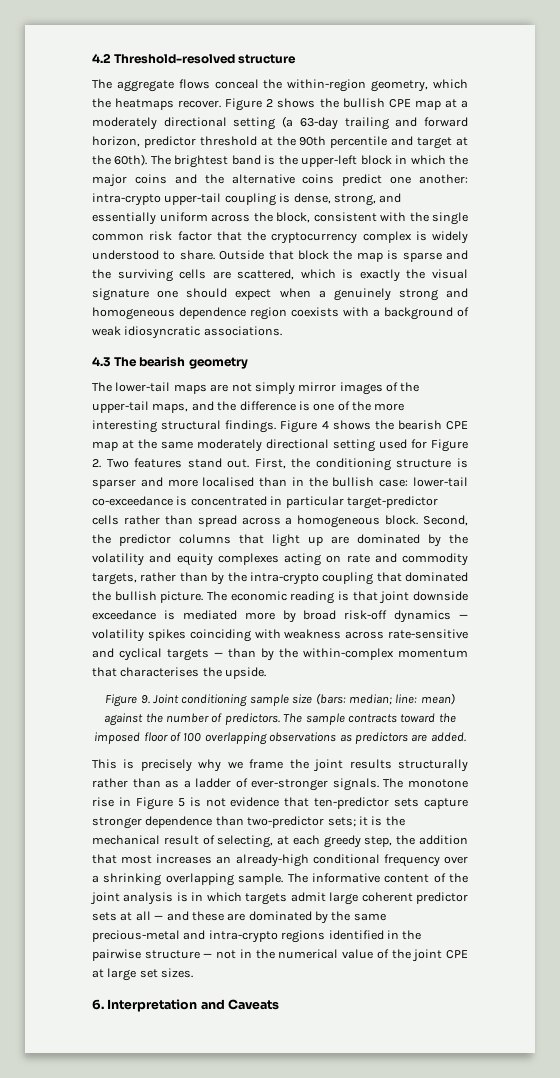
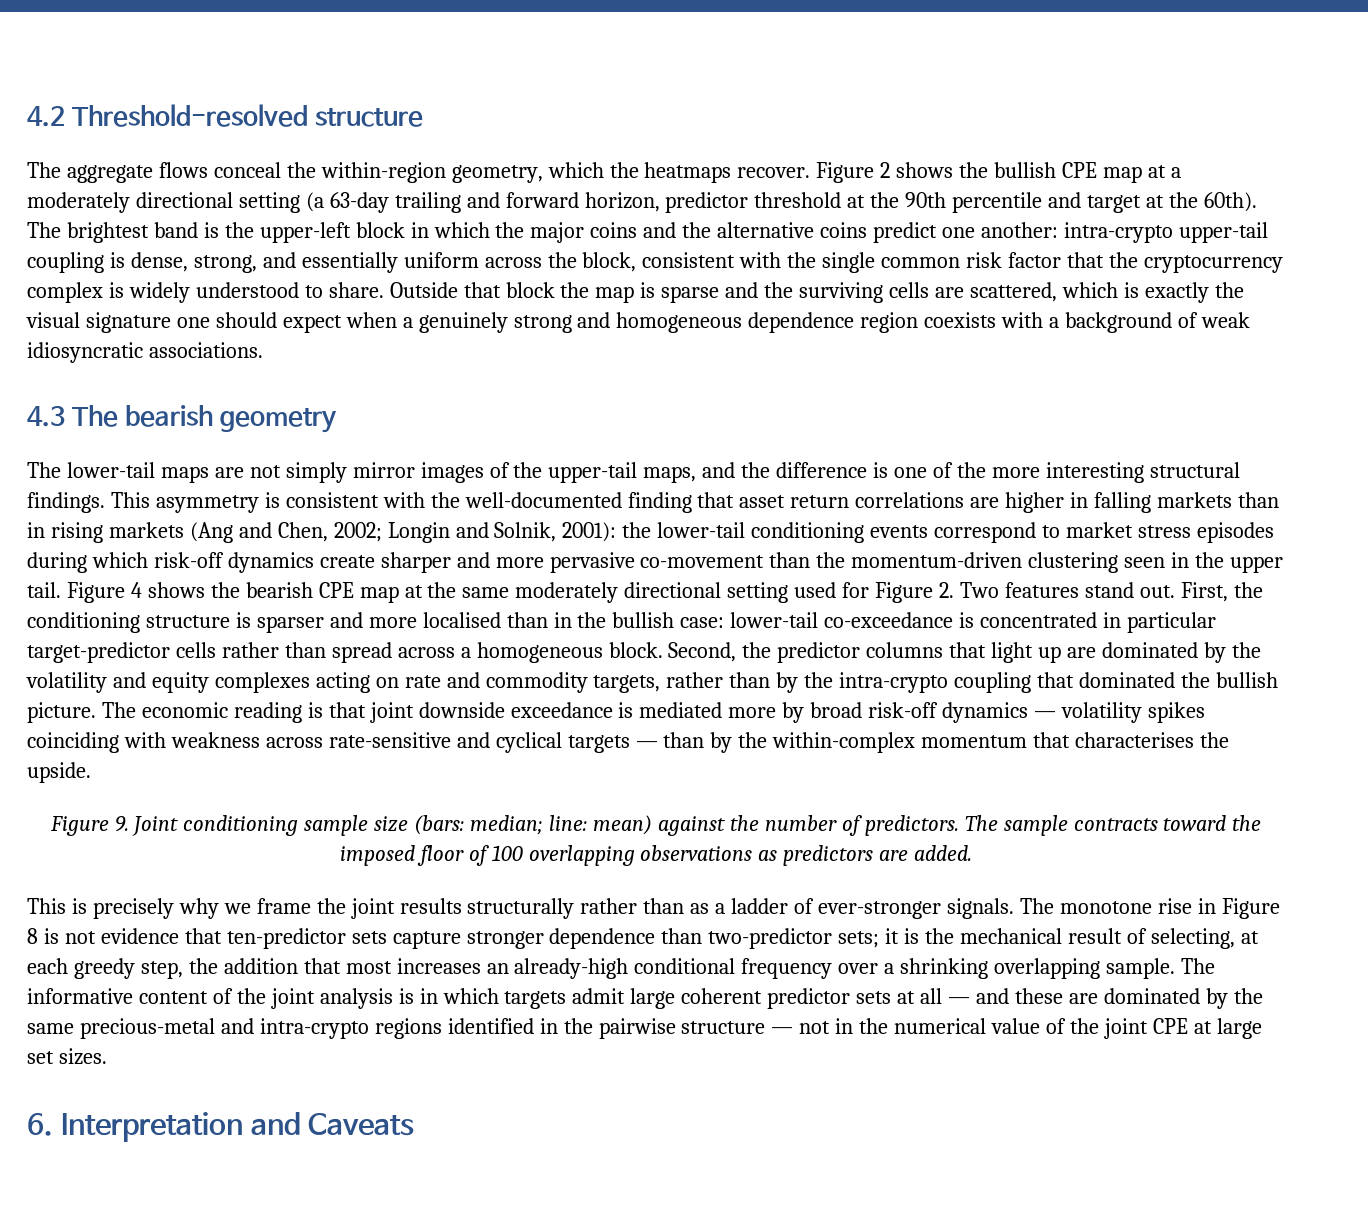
+ This asymmetry is consistent with the well-documented finding that asset return correlations are higher in falling markets than in rising markets (Ang and Chen, 2002; Longin and Solnik, 2001): the lower-tail conditioning events correspond to market stress episodes during which risk-off dynamics create sharper and more pervasive co-movement than the momentum-driven clustering seen in the upper tail.
- The monotone rise in Figure 5 is not evidence that ten-predictor sets capture stronger dependence than two-predictor sets; it is the mechanical result of selecting, at each greedy step, the addition that most increases an already-high conditional frequency over a shrinking overlapping sample.
+ The monotone rise in Figure 8 is not evidence that ten-predictor sets capture stronger dependence than two-predictor sets; it is the mechanical result of selecting, at each greedy step, the addition that most increases an already-high conditional frequency over a shrinking overlapping sample.

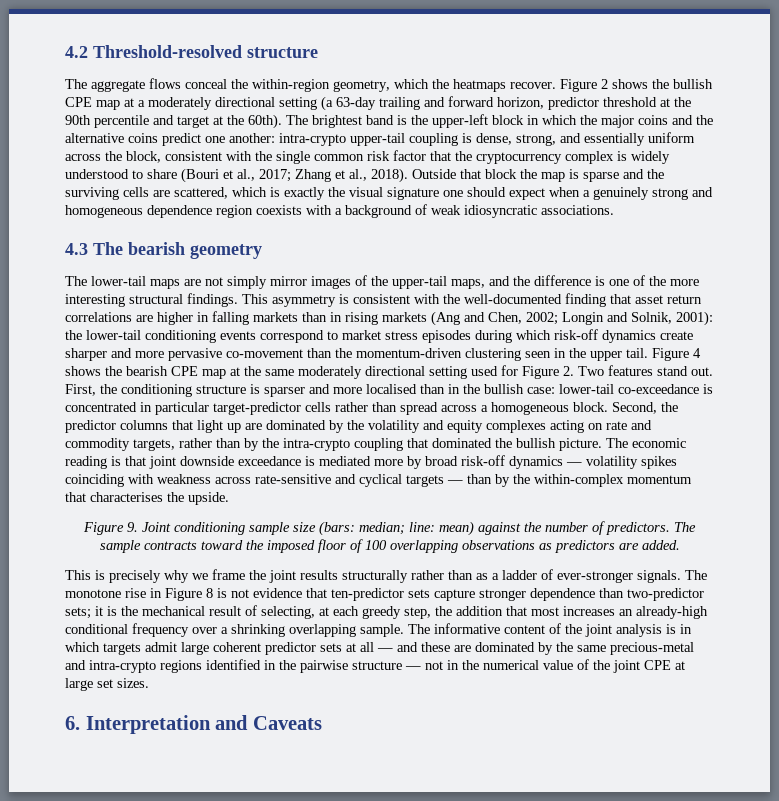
- The brightest band is the upper-left block in which the major coins and the alternative coins predict one another: intra-crypto upper-tail coupling is dense, strong, and essentially uniform across the block, consistent with the single common risk factor that the cryptocurrency complex is widely understood to share.
+ The brightest band is the upper-left block in which the major coins and the alternative coins predict one another: intra-crypto upper-tail coupling is dense, strong, and essentially uniform across the block, consistent with the single common risk factor that the cryptocurrency complex is widely understood to share (Bouri et al., 2017; Zhang et al., 2018).

